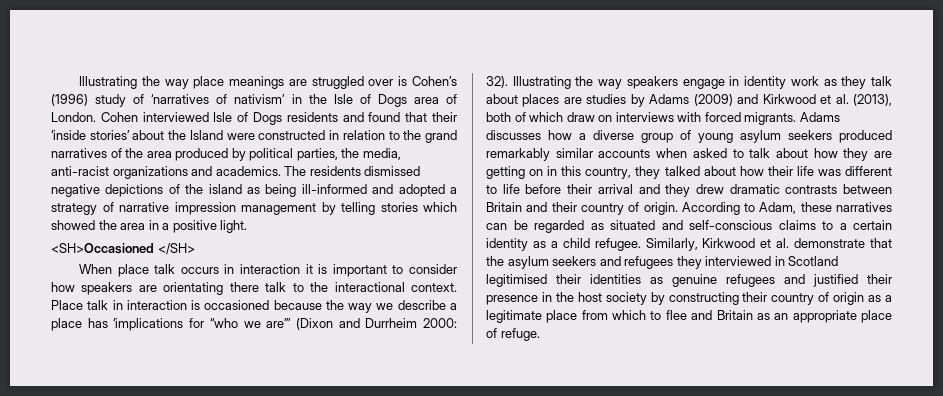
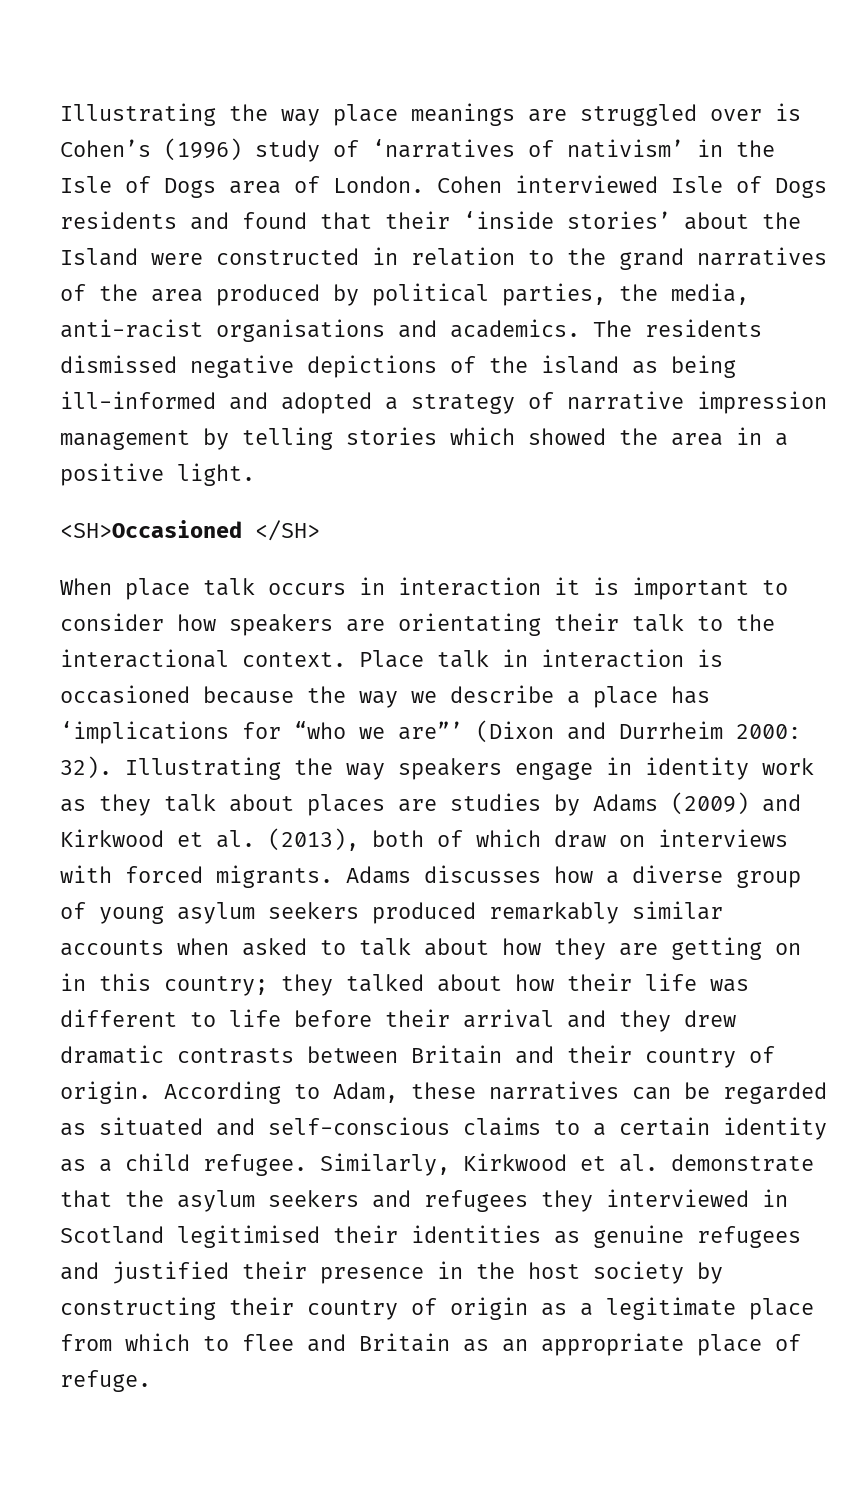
- Cohen interviewed Isle of Dogs residents and found that their ‘inside stories’ about the Island were constructed in relation to the grand narratives of the area produced by political parties, the media, anti-racist organizations and academics.
+ Cohen interviewed Isle of Dogs residents and found that their ‘inside stories’ about the Island were constructed in relation to the grand narratives of the area produced by political parties, the media, anti-racist organisations and academics.
- When place talk occurs in interaction it is important to consider how speakers are orientating there talk to the interactional context.
+ When place talk occurs in interaction it is important to consider how speakers are orientating their talk to the interactional context.
- Adams discusses how a diverse group of young asylum seekers produced remarkably similar accounts when asked to talk about how they are getting on in this country, they talked about how their life was different to life before their arrival and they drew dramatic contrasts between Britain and their country of origin.
+ Adams discusses how a diverse group of young asylum seekers produced remarkably similar accounts when asked to talk about how they are getting on in this country; they talked about how their life was different to life before their arrival and they drew dramatic contrasts between Britain and their country of origin.

